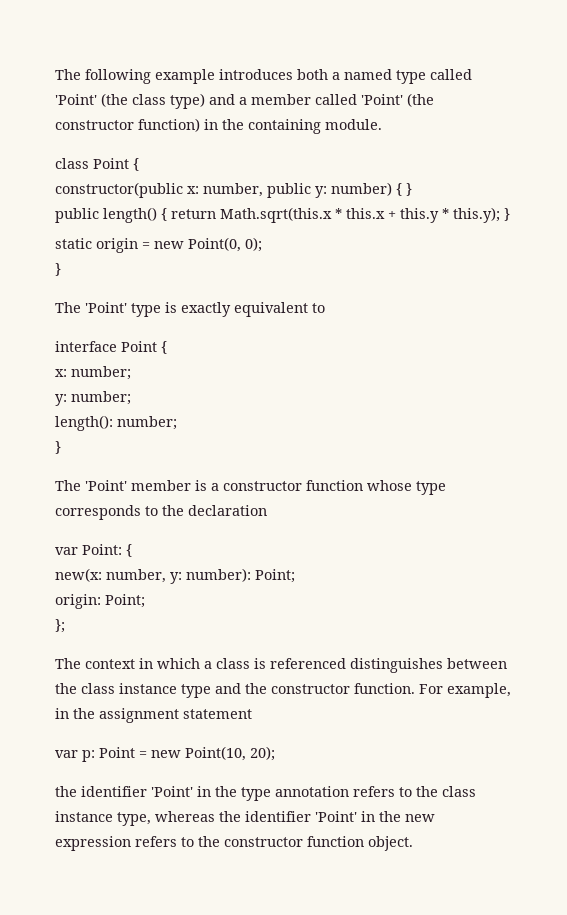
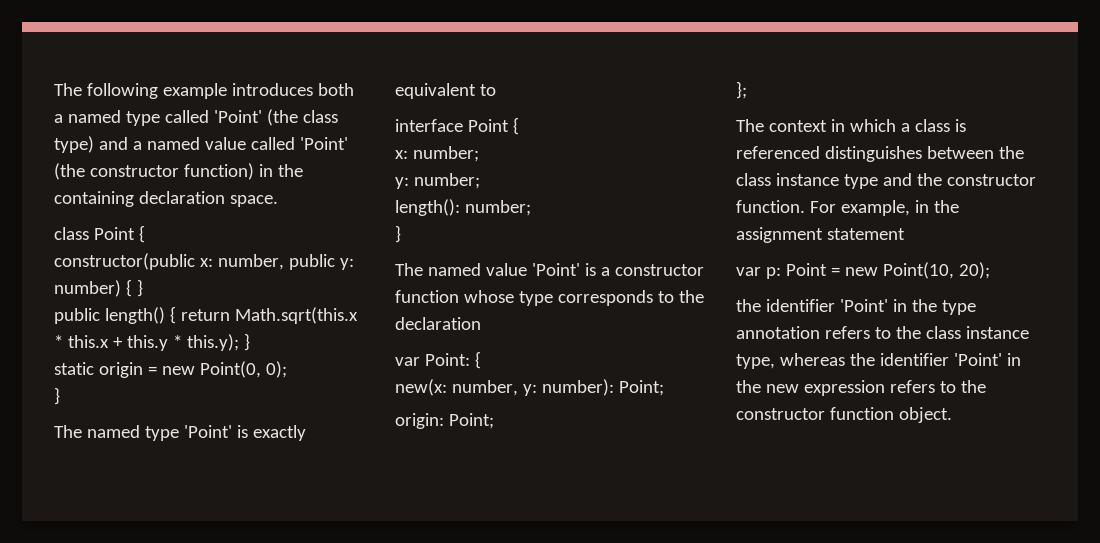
- The following example introduces both a named type called 'Point' (the class type) and a member called 'Point' (the constructor function) in the containing module.
+ The following example introduces both a named type called 'Point' (the class type) and a named value called 'Point' (the constructor function) in the containing declaration space.
- The 'Point' type is exactly equivalent to
+ The named type 'Point' is exactly equivalent to
- The 'Point' member is a constructor function whose type corresponds to the declaration
+ The named value 'Point' is a constructor function whose type corresponds to the declaration

